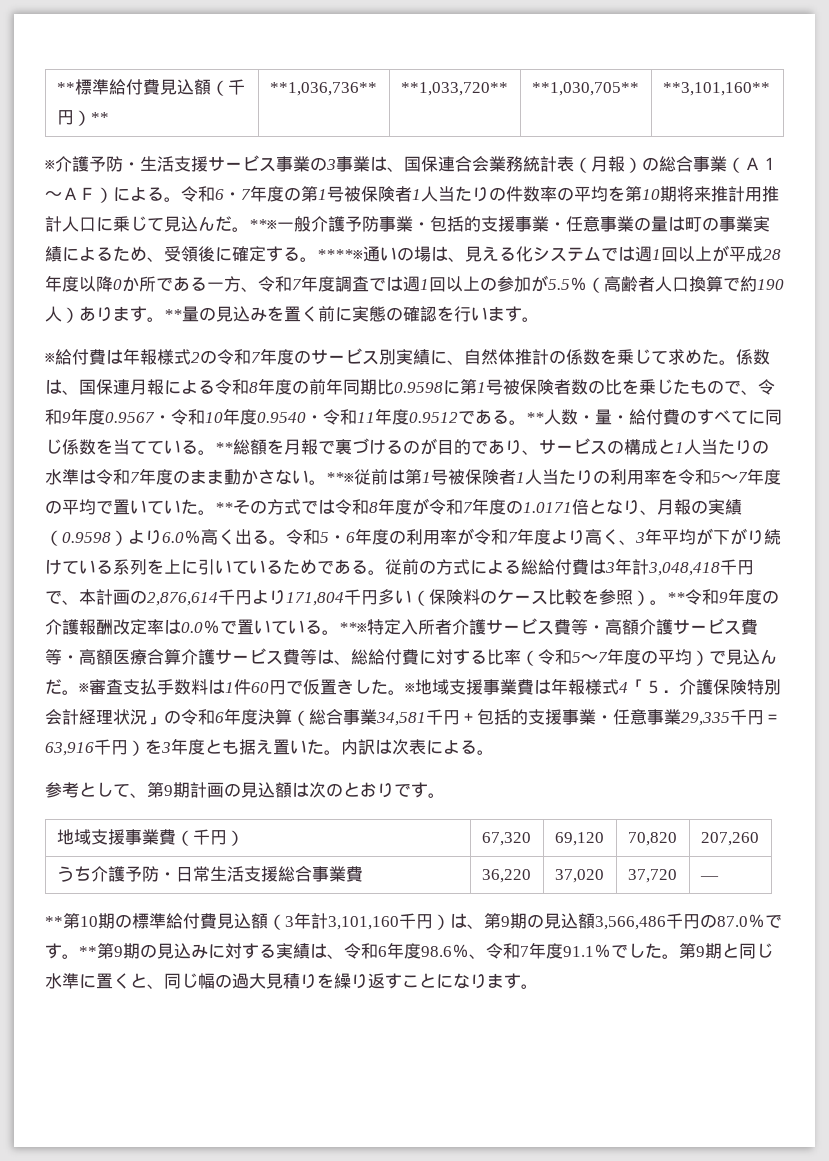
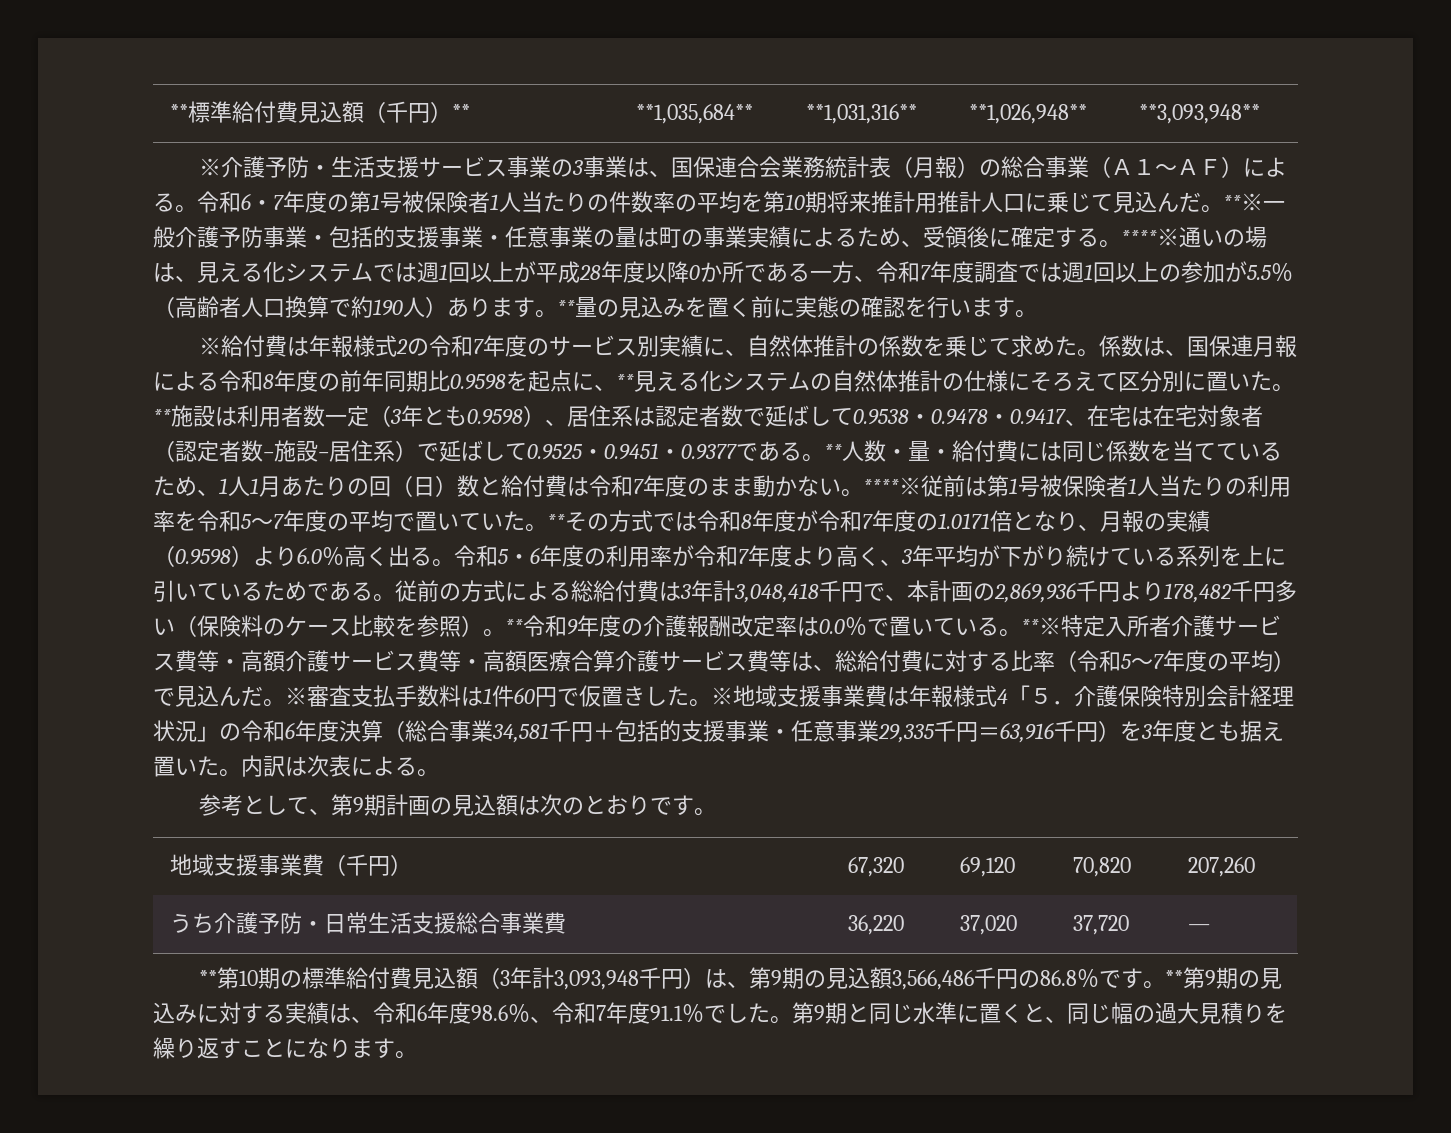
- **標準給付費見込額（千円）** | **1,036,736** | **1,033,720** | **1,030,705** | **3,101,160**
+ **標準給付費見込額（千円）** | **1,035,684** | **1,031,316** | **1,026,948** | **3,093,948**
- 係数は、国保連月報による令和8年度の前年同期比0.9598に第1号被保険者数の比を乗じたもので、令和9年度0.9567・令和10年度0.9540・令和11年度0.9512である。
+ 係数は、国保連月報による令和8年度の前年同期比0.9598を起点に、**見える化システムの自然体推計の仕様にそろえて区分別に置いた。**施設は利用者数一定（3年とも0.9598）、居住系は認定者数で延ばして0.9538・0.9478・0.9417、在宅は在宅対象者（認定者数−施設−居住系）で延ばして0.9525・0.9451・0.9377である。
- **人数・量・給付費のすべてに同じ係数を当てている。**総額を月報で裏づけるのが目的であり、サービスの構成と1人当たりの水準は令和7年度のまま動かさない。**※従前は第1号被保険者1人当たりの利用率を令和5〜7年度の平均で置いていた。
+ **人数・量・給付費には同じ係数を当てているため、1人1月あたりの回（日）数と給付費は令和7年度のまま動かない。****※従前は第1号被保険者1人当たりの利用率を令和5〜7年度の平均で置いていた。
- 従前の方式による総給付費は3年計3,048,418千円で、本計画の2,876,614千円より171,804千円多い（保険料のケース比較を参照）。
+ 従前の方式による総給付費は3年計3,048,418千円で、本計画の2,869,936千円より178,482千円多い（保険料のケース比較を参照）。
- **第10期の標準給付費見込額（3年計3,101,160千円）は、第9期の見込額3,566,486千円の87.0％です。
+ **第10期の標準給付費見込額（3年計3,093,948千円）は、第9期の見込額3,566,486千円の86.8％です。

